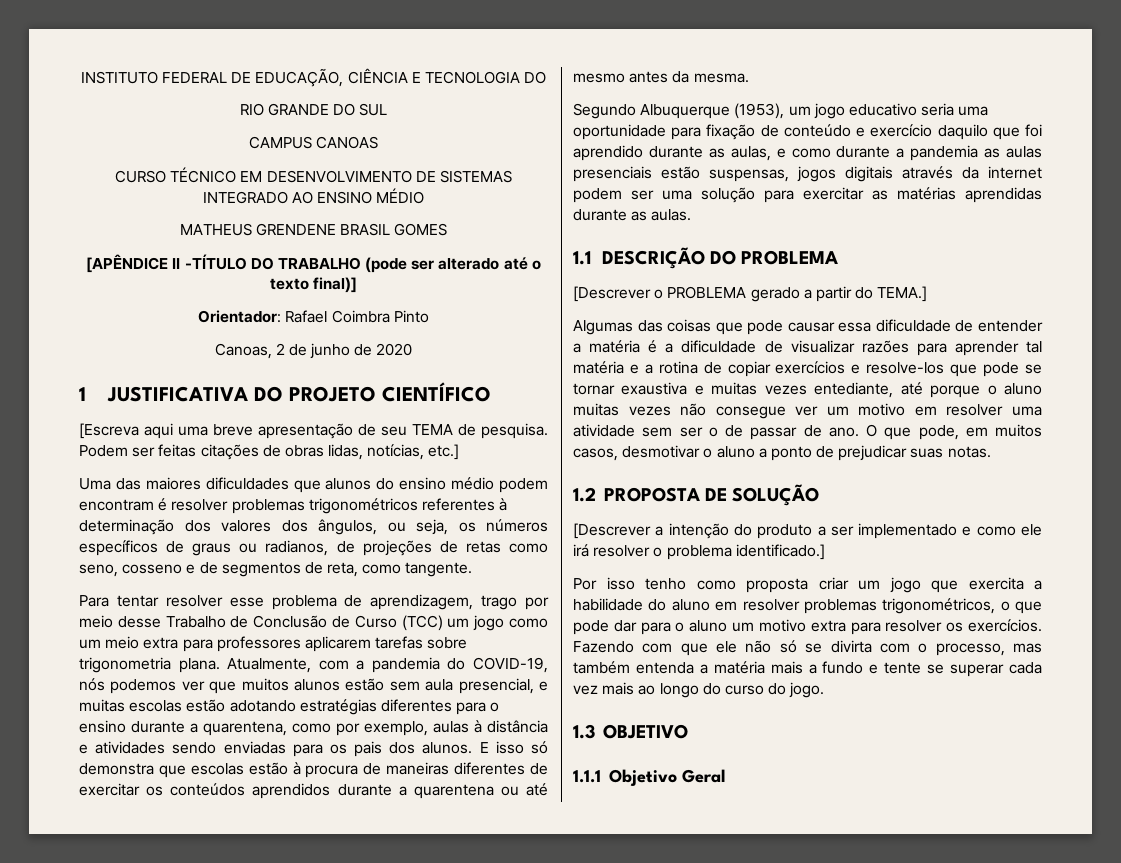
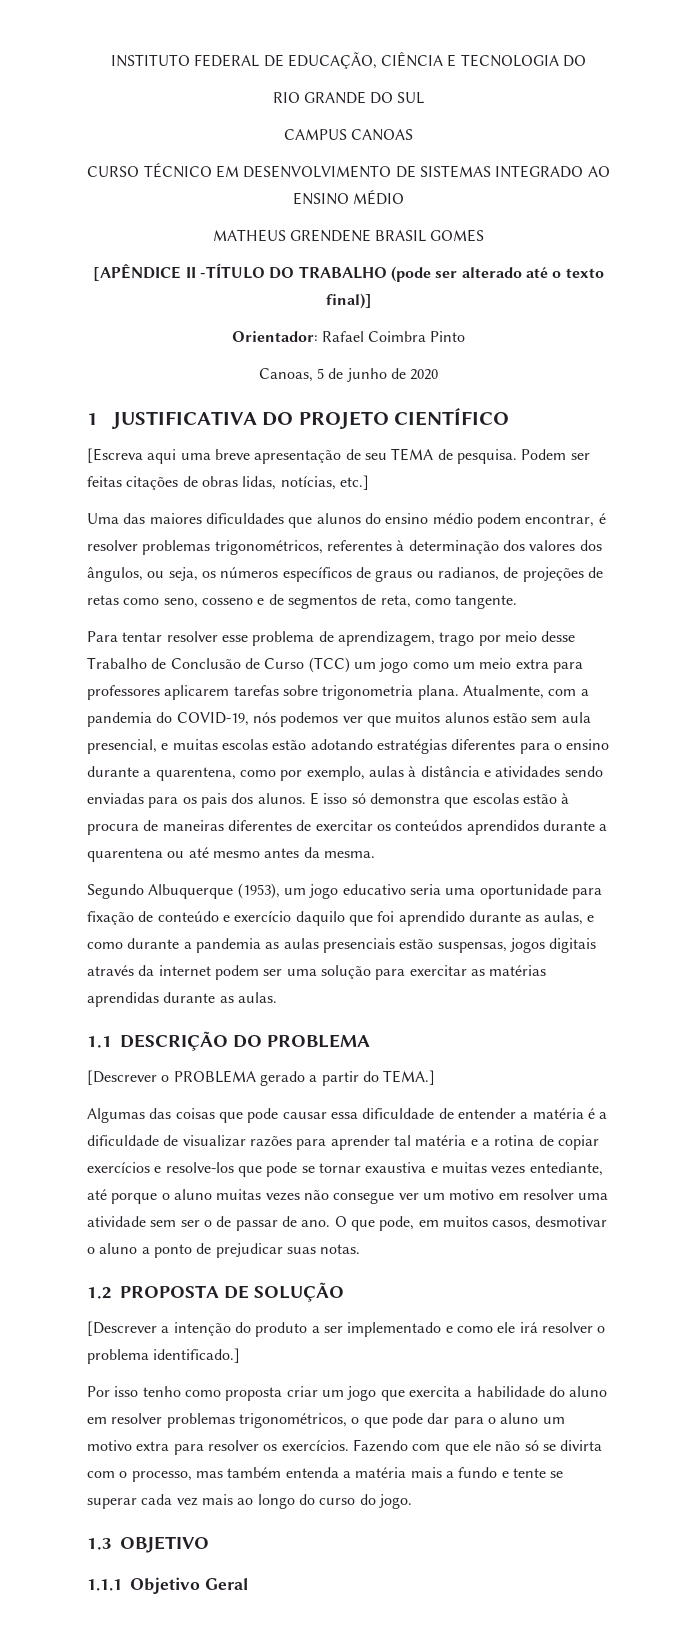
- Canoas, 2 de junho de 2020
+ Canoas, 5 de junho de 2020
- Uma das maiores dificuldades que alunos do ensino médio podem encontram é resolver problemas trigonométricos referentes à determinação dos valores dos ângulos, ou seja, os números específicos de graus ou radianos, de projeções de retas como seno, cosseno e de segmentos de reta, como tangente.
+ Uma das maiores dificuldades que alunos do ensino médio podem encontrar, é resolver problemas trigonométricos, referentes à determinação dos valores dos ângulos, ou seja, os números específicos de graus ou radianos, de projeções de retas como seno, cosseno e de segmentos de reta, como tangente.

